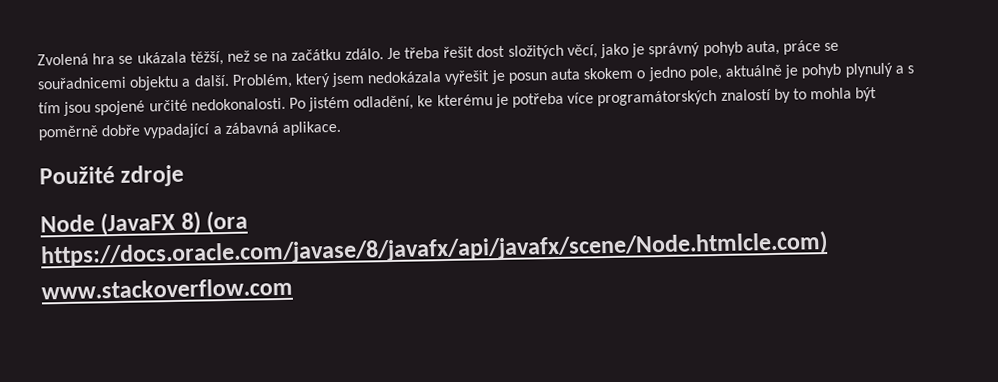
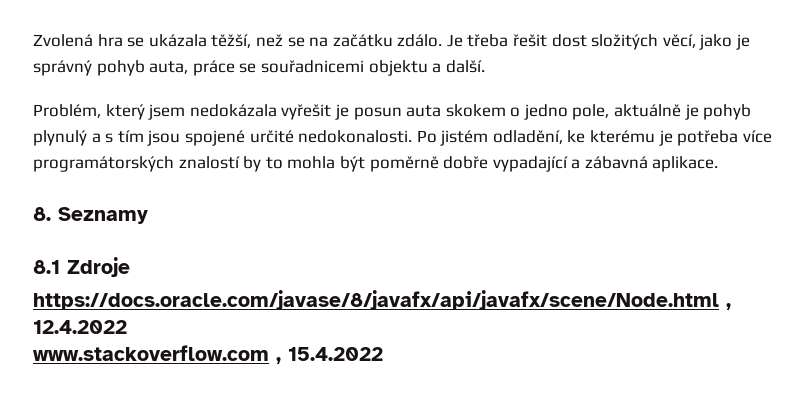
- Je třeba řešit dost složitých věcí, jako je správný pohyb auta, práce se souřadnicemi objektu a další. Problém, který jsem nedokázala vyřešit je posun auta skokem o jedno pole, aktuálně je pohyb plynulý a s tím jsou spojené určité nedokonalosti.
+ Je třeba řešit dost složitých věcí, jako je správný pohyb auta, práce se souřadnicemi objektu a další.
+ Problém, který jsem nedokázala vyřešit je posun auta skokem o jedno pole, aktuálně je pohyb plynulý a s tím jsou spojené určité nedokonalosti.
- Použité zdroje
- Node (JavaFX 8) (ora https://docs.oracle.com/javase/8/javafx/api/javafx/scene/Node.htmlcle.com)
+ 8. Seznamy
+ 8.1 Zdroje
+ https://docs.oracle.com/javase/8/javafx/api/javafx/scene/Node.html , 12.4.2022
- www.stackoverflow.com
+ www.stackoverflow.com , 15.4.2022

